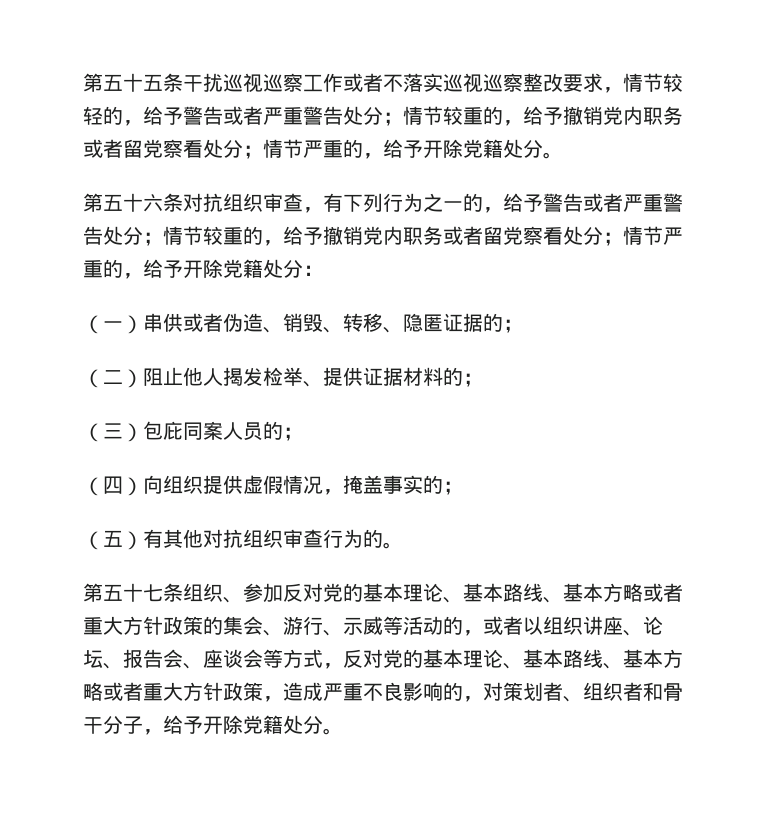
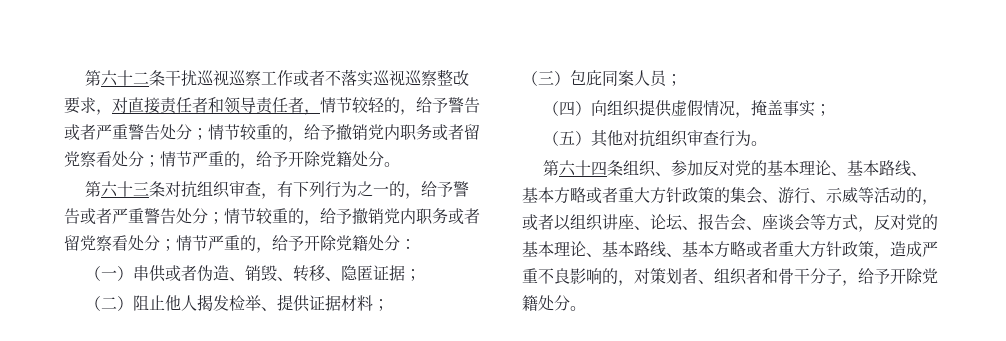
- 第五十五条干扰巡视巡察工作或者不落实巡视巡察整改要求，情节较轻的，给予警告或者严重警告处分；情节较重的，给予撤销党内职务或者留党察看处分；情节严重的，给予开除党籍处分。
+ 第六十二条干扰巡视巡察工作或者不落实巡视巡察整改要求，对直接责任者和领导责任者，情节较轻的，给予警告或者严重警告处分；情节较重的，给予撤销党内职务或者留党察看处分；情节严重的，给予开除党籍处分。
- 第五十六条对抗组织审查，有下列行为之一的，给予警告或者严重警告处分；情节较重的，给予撤销党内职务或者留党察看处分；情节严重的，给予开除党籍处分：
+ 第六十三条对抗组织审查，有下列行为之一的，给予警告或者严重警告处分；情节较重的，给予撤销党内职务或者留党察看处分；情节严重的，给予开除党籍处分：
- （一）串供或者伪造、销毁、转移、隐匿证据的；
+ （一）串供或者伪造、销毁、转移、隐匿证据；
- （二）阻止他人揭发检举、提供证据材料的；
+ （二）阻止他人揭发检举、提供证据材料；
- （三）包庇同案人员的；
+ （三）包庇同案人员；
- （四）向组织提供虚假情况，掩盖事实的；
+ （四）向组织提供虚假情况，掩盖事实；
- （五）有其他对抗组织审查行为的。
- 第五十七条组织、参加反对党的基本理论、基本路线、基本方略或者重大方针政策的集会、游行、示威等活动的，或者以组织讲座、论坛、报告会、座谈会等方式，反对党的基本理论、基本路线、基本方略或者重大方针政策，造成严重不良影响的，对策划者、组织者和骨干分子，给予开除党籍处分。
+ （五）其他对抗组织审查行为。
+ 第六十四条组织、参加反对党的基本理论、基本路线、基本方略或者重大方针政策的集会、游行、示威等活动的，或者以组织讲座、论坛、报告会、座谈会等方式，反对党的基本理论、基本路线、基本方略或者重大方针政策，造成严重不良影响的，对策划者、组织者和骨干分子，给予开除党籍处分。

